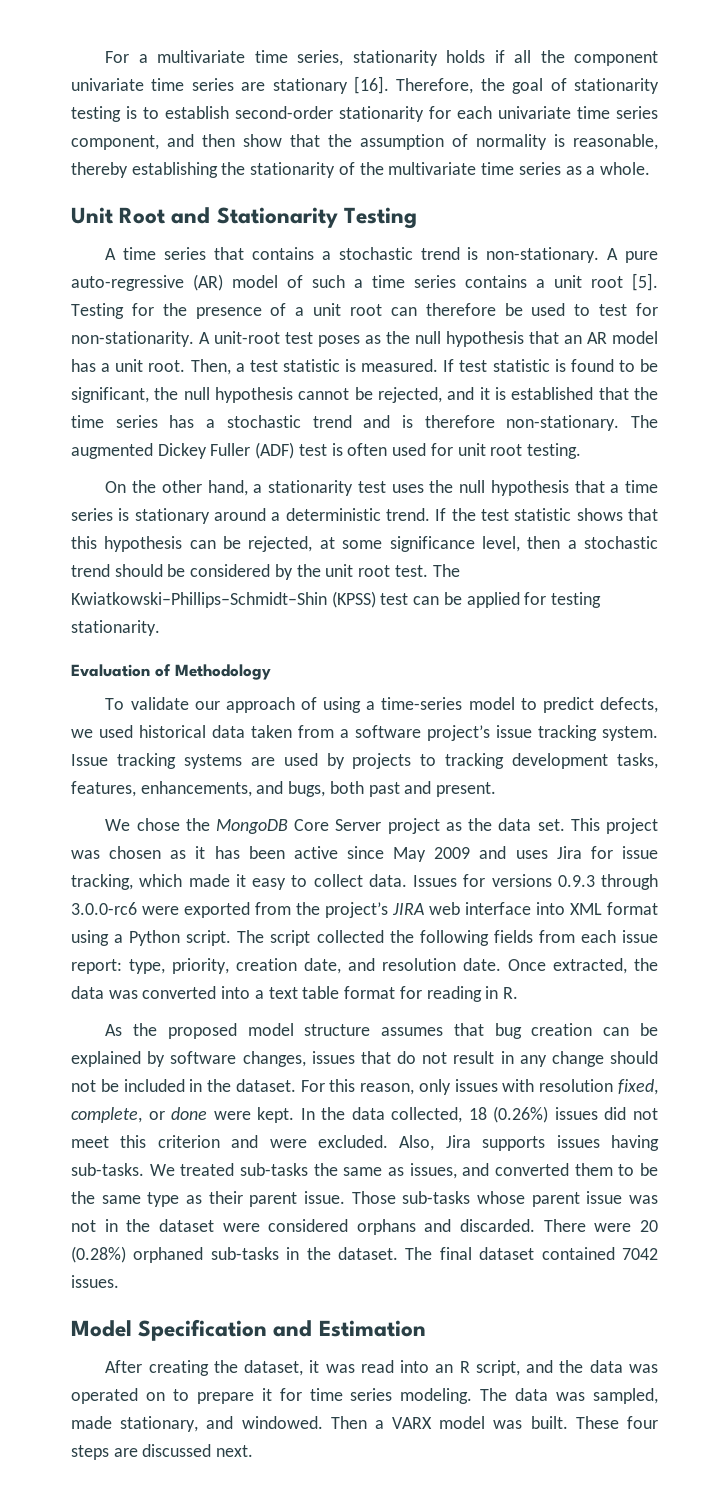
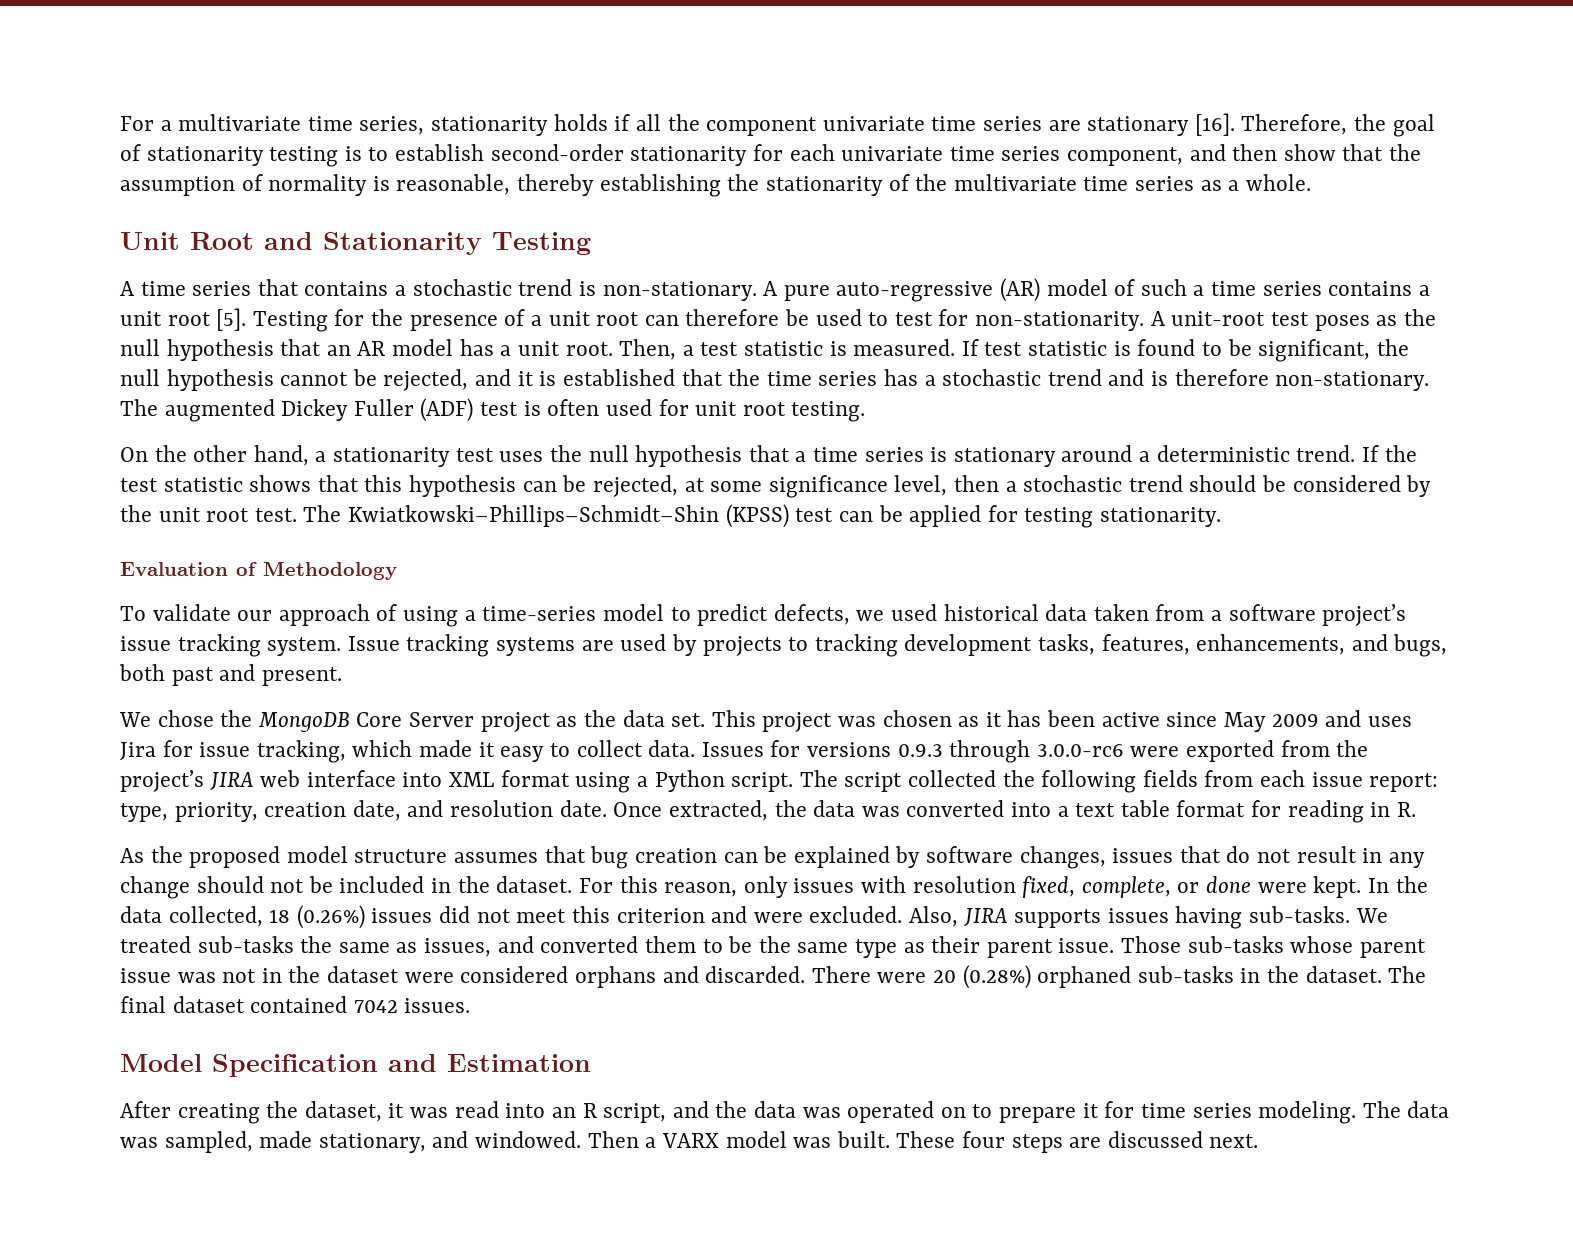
- Also, Jira supports issues having sub-tasks.
+ Also, JIRA supports issues having sub-tasks.

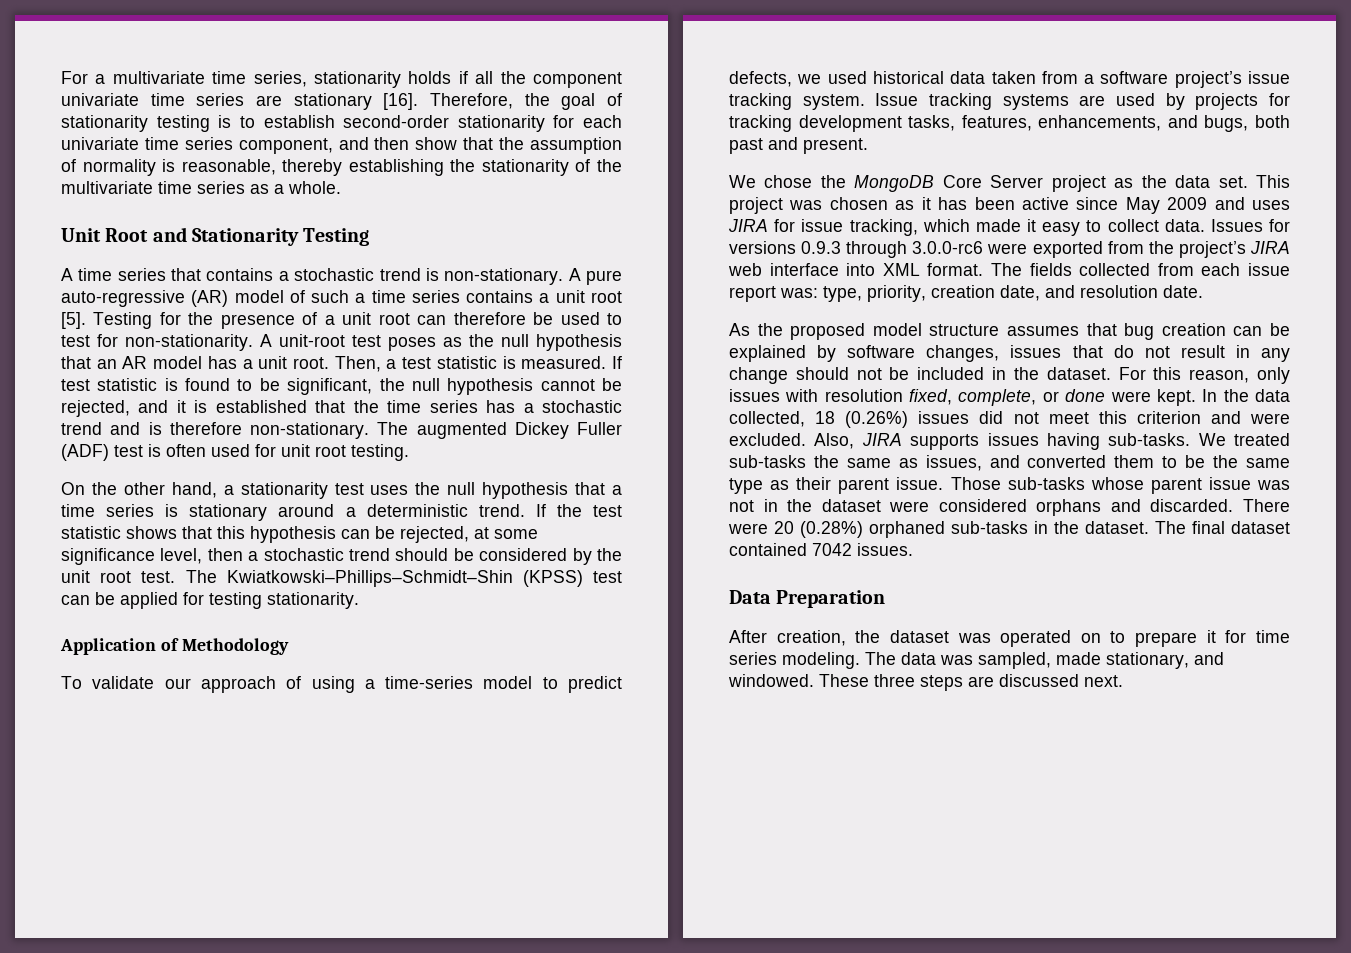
- Evaluation of Methodology
+ Application of Methodology
- Issue tracking systems are used by projects to tracking development tasks, features, enhancements, and bugs, both past and present.
+ Issue tracking systems are used by projects for tracking development tasks, features, enhancements, and bugs, both past and present.
- This project was chosen as it has been active since May 2009 and uses Jira for issue tracking, which made it easy to collect data.
+ This project was chosen as it has been active since May 2009 and uses JIRA for issue tracking, which made it easy to collect data.
- Issues for versions 0.9.3 through 3.0.0-rc6 were exported from the project’s JIRA web interface into XML format using a Python script. The script collected the following fields from each issue report: type, priority, creation date, and resolution date. Once extracted, the data was converted into a text table format for reading in R.
+ Issues for versions 0.9.3 through 3.0.0-rc6 were exported from the project’s JIRA web interface into XML format. The fields collected from each issue report was: type, priority, creation date, and resolution date.
- Model Specification and Estimation
- After creating the dataset, it was read into an R script, and the data was operated on to prepare it for time series modeling.
+ Data Preparation
+ After creation, the dataset was operated on to prepare it for time series modeling.
- Then a VARX model was built. These four steps are discussed next.
+ These three steps are discussed next.

